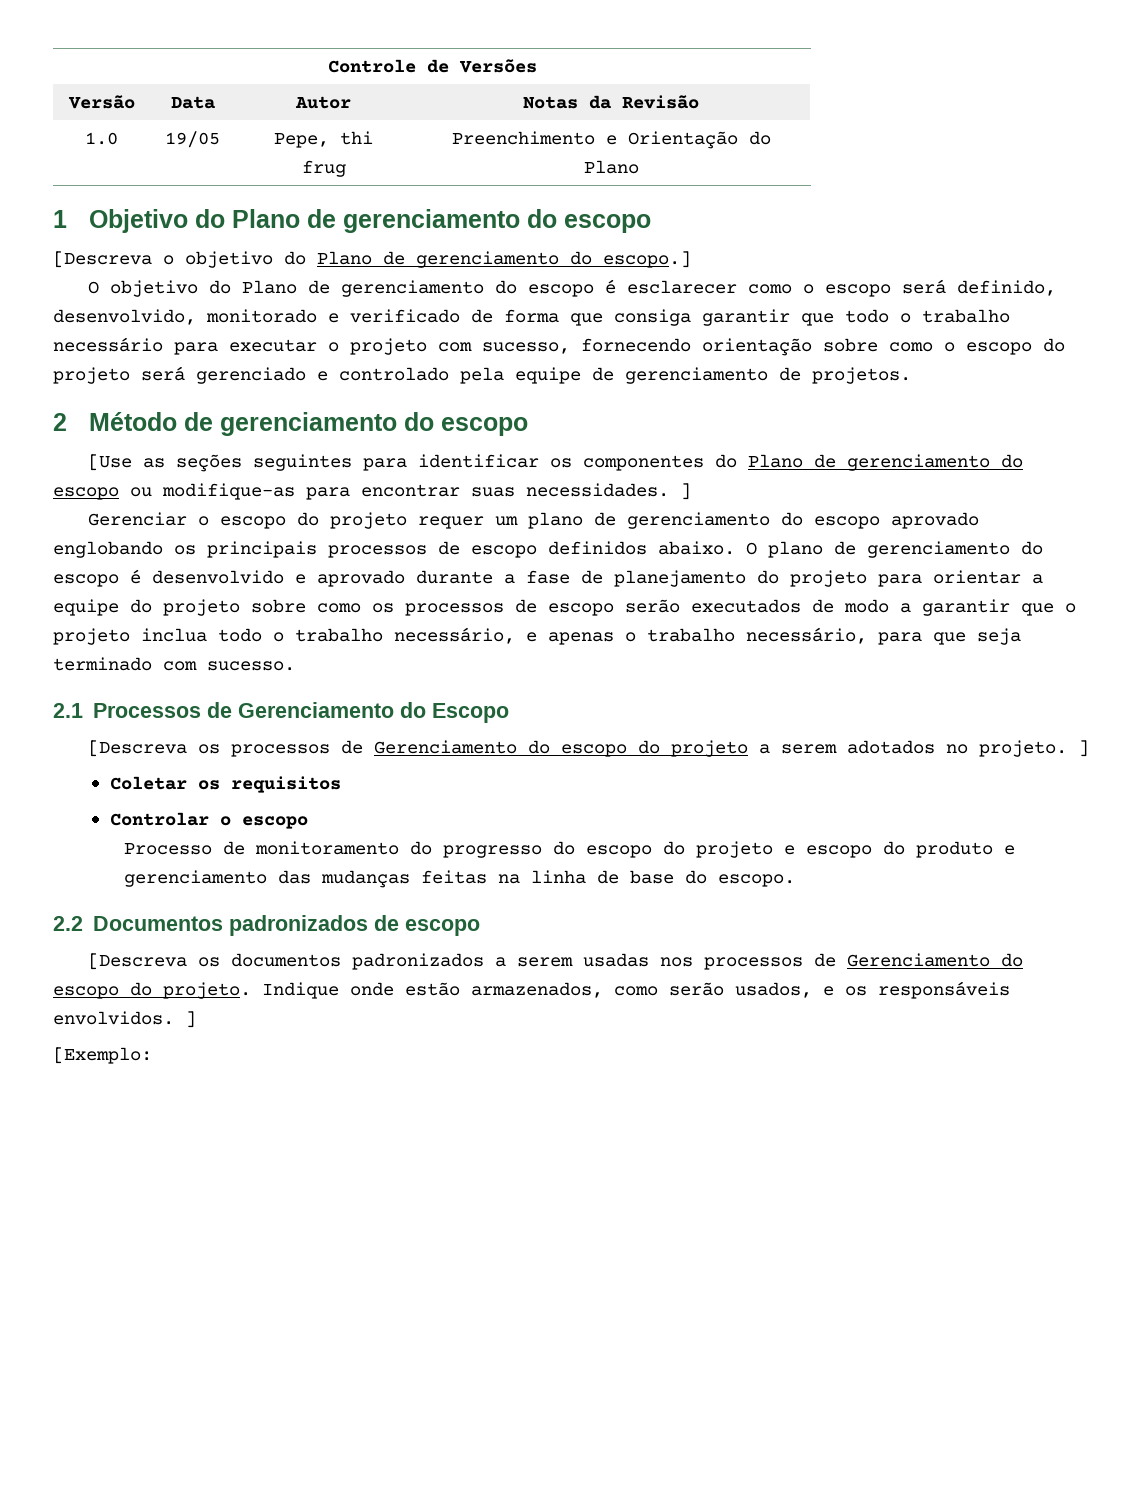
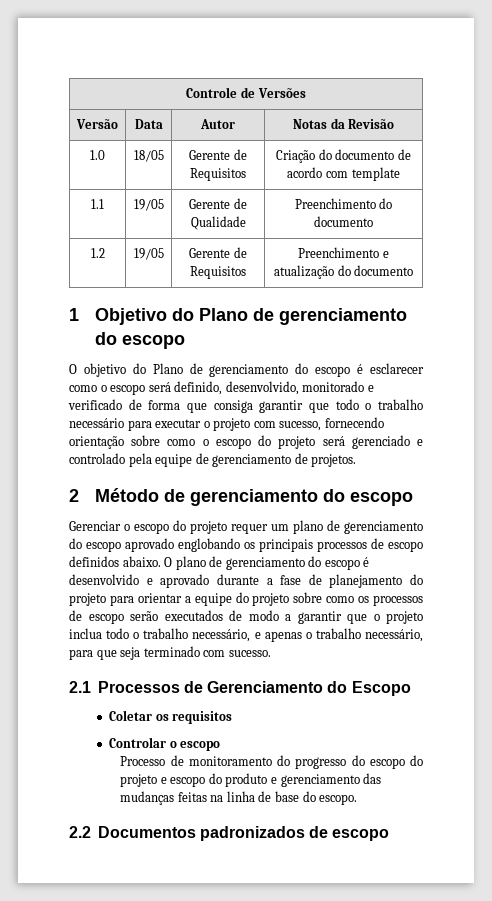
- 1.0 | 19/05 | Pepe, thi frug | Preenchimento e Orientação do Plano
+ 1.0 | 18/05 | Gerente de Requisitos | Criação do documento de acordo com template
+ 1.1 | 19/05 | Gerente de Qualidade | Preenchimento do documento
+ 1.2 | 19/05 | Gerente de Requisitos | Preenchimento e atualização do documento
- [Descreva o objetivo do Plano de gerenciamento do escopo.]
- [Use as seções seguintes para identificar os componentes do Plano de gerenciamento do escopo ou modifique-as para encontrar suas necessidades. ]
- [Descreva os processos de Gerenciamento do escopo do projeto a serem adotados no projeto. ]
- [Descreva os documentos padronizados a serem usadas nos processos de Gerenciamento do escopo do projeto. Indique onde estão armazenados, como serão usados, e os responsáveis envolvidos. ]
- [Exemplo:

